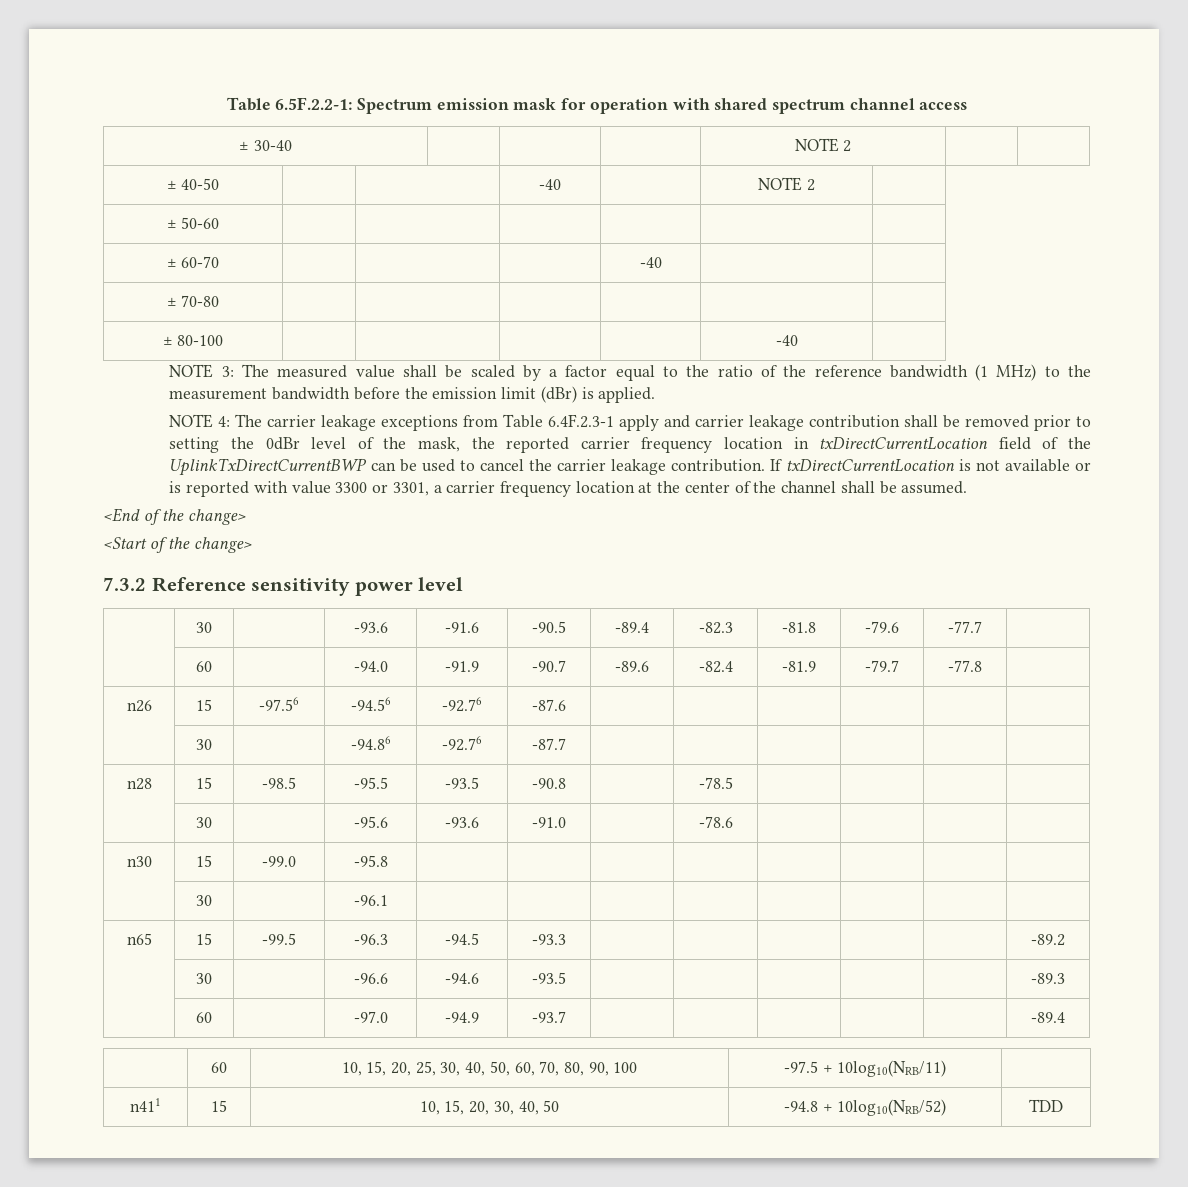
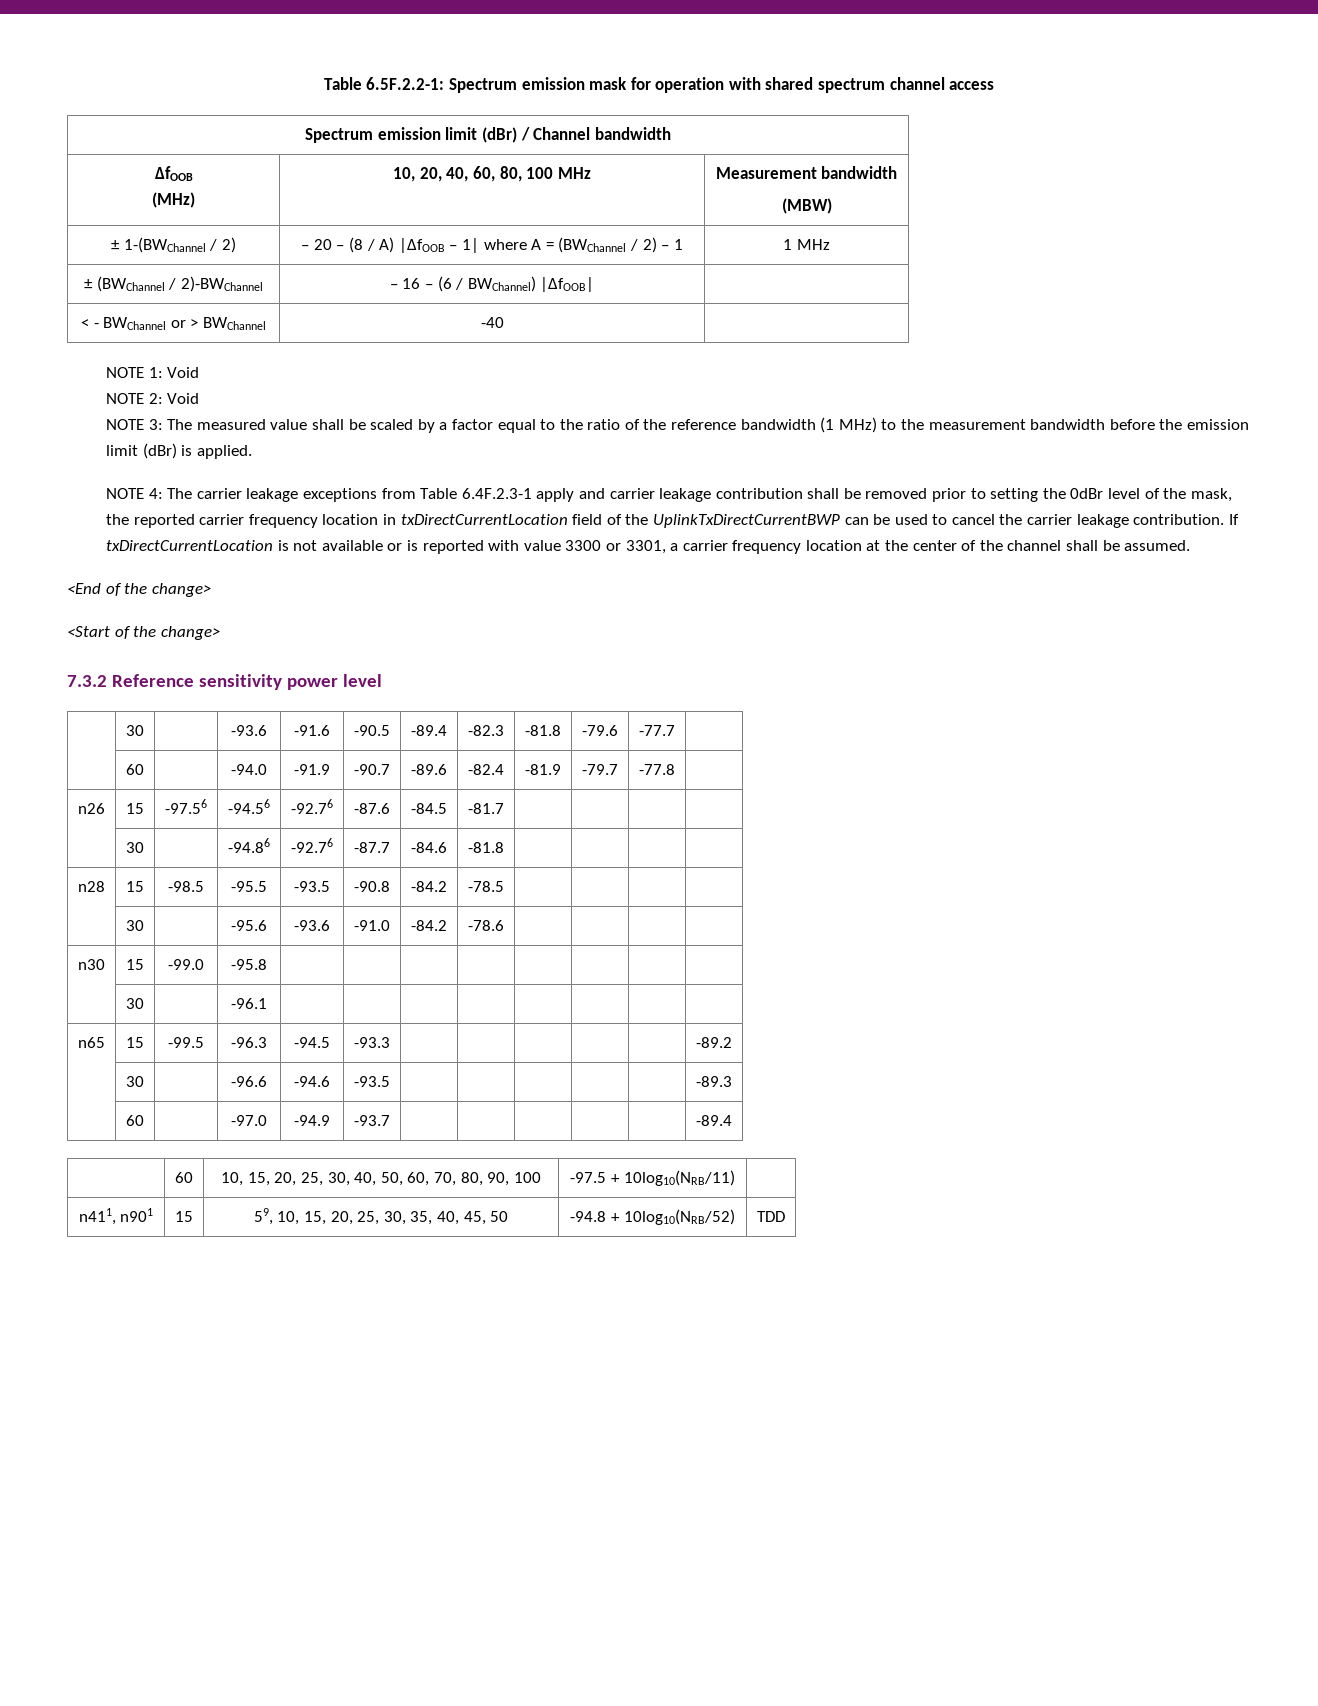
- ± 30-40 | | | | NOTE 2 | |
- ± 40-50 | | | -40 | | NOTE 2 |
- ± 50-60 | | | | | |
- ± 60-70 | | | | -40 | |
- ± 70-80 | | | | | |
- ± 80-100 | | | | | -40 |
+ Spectrum emission limit (dBr) / Channel bandwidth
+ ΔfOOB
+ (MHz) | 10, 20, 40, 60, 80, 100 MHz | Measurement bandwidth
+ (MBW)
+ ± 1-(BWChannel / 2) | – 20 – (8 / A) |ΔfOOB – 1| where A = (BWChannel / 2) – 1 | 1 MHz
+ ± (BWChannel / 2)-BWChannel | – 16 – (6 / BWChannel) |ΔfOOB| |
+ < - BWChannel or > BWChannel | -40 |
+ NOTE 1: Void
+ NOTE 2: Void
- n26 | 15 | -97.56 | -94.56 | -92.76 | -87.6 | | | | | |
+ n26 | 15 | -97.56 | -94.56 | -92.76 | -87.6 | -84.5 | -81.7 | | | |
- | 30 | | -94.86 | -92.76 | -87.7 | | | | | |
+ | 30 | | -94.86 | -92.76 | -87.7 | -84.6 | -81.8 | | | |
- n28 | 15 | -98.5 | -95.5 | -93.5 | -90.8 | | -78.5 | | | |
+ n28 | 15 | -98.5 | -95.5 | -93.5 | -90.8 | -84.2 | -78.5 | | | |
- | 30 | | -95.6 | -93.6 | -91.0 | | -78.6 | | | |
+ | 30 | | -95.6 | -93.6 | -91.0 | -84.2 | -78.6 | | | |
- n411 | 15 | 10, 15, 20, 30, 40, 50 | -94.8 + 10log10(NRB/52) | TDD
+ n411, n901 | 15 | 59, 10, 15, 20, 25, 30, 35, 40, 45, 50 | -94.8 + 10log10(NRB/52) | TDD

